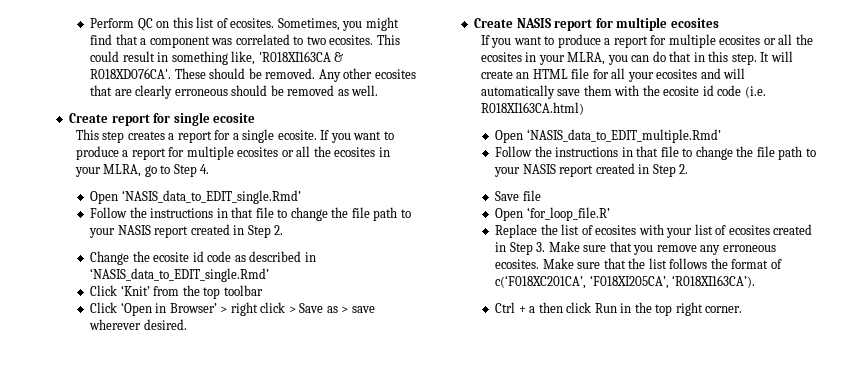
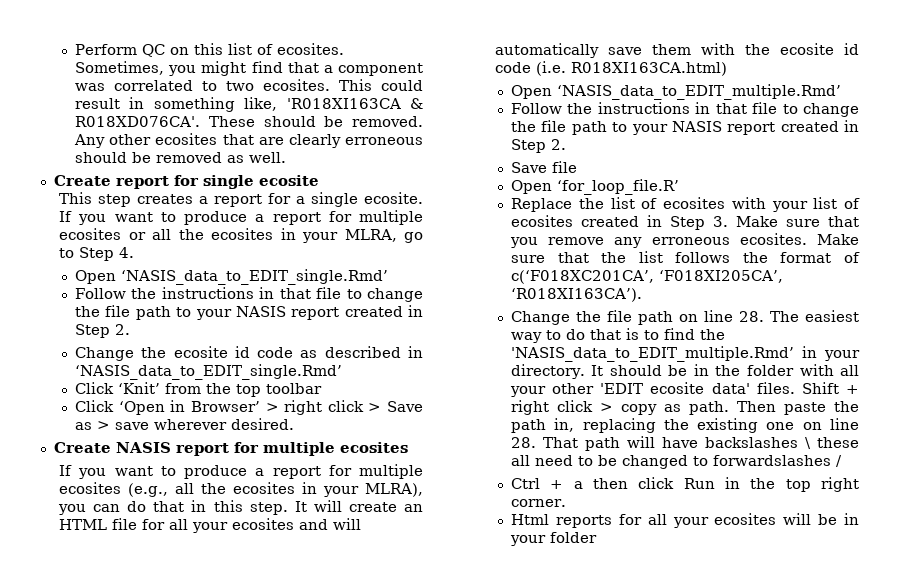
- If you want to produce a report for multiple ecosites or all the ecosites in your MLRA, you can do that in this step.
+ If you want to produce a report for multiple ecosites (e.g., all the ecosites in your MLRA), you can do that in this step.
+ Change the file path on line 28. The easiest way to do that is to find the 'NASIS_data_to_EDIT_multiple.Rmd’ in your directory. It should be in the folder with all your other 'EDIT ecosite data' files. Shift + right click > copy as path. Then paste the path in, replacing the existing one on line 28. That path will have backslashes \ these all need to be changed to forwardslashes /
+ Html reports for all your ecosites will be in your folder

